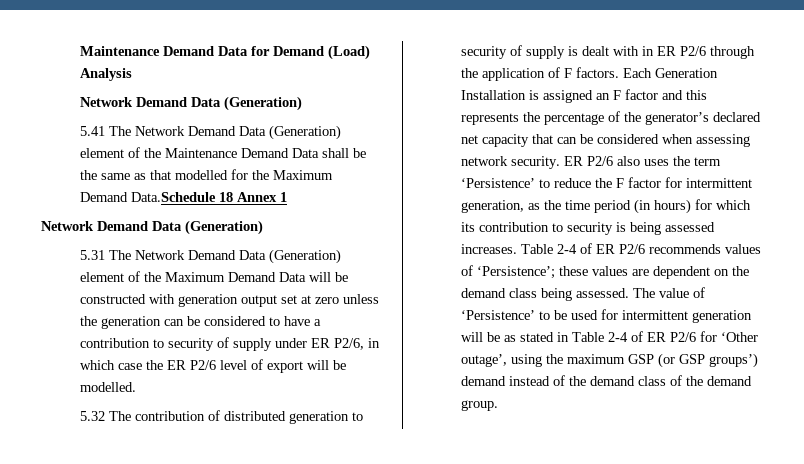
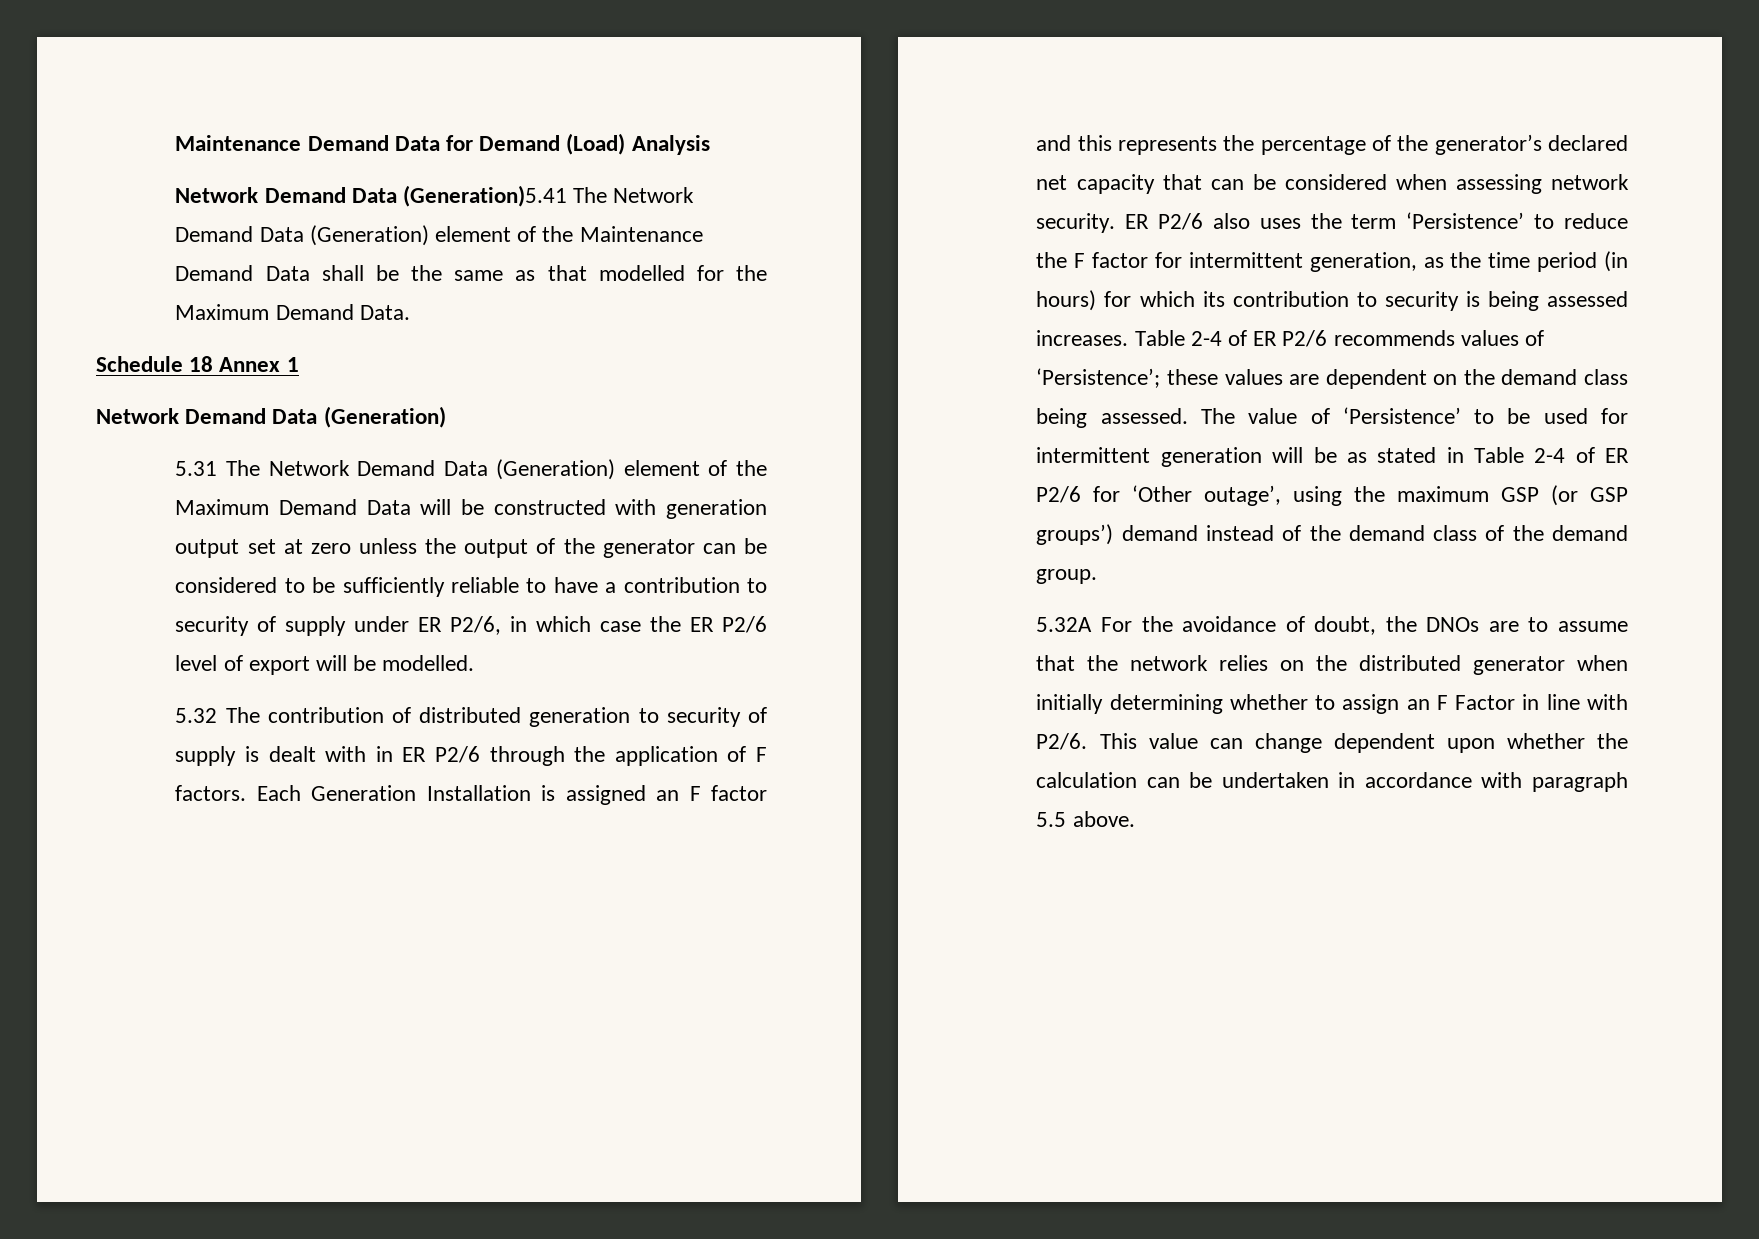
  Maintenance Demand Data for Demand (Load) Analysis
- Network Demand Data (Generation)
- 5.41 The Network Demand Data (Generation) element of the Maintenance Demand Data shall be the same as that modelled for the Maximum Demand Data.Schedule 18 Annex 1
+ Network Demand Data (Generation)5.41 The Network Demand Data (Generation) element of the Maintenance Demand Data shall be the same as that modelled for the Maximum Demand Data.
+ Schedule 18 Annex 1
- 5.31 The Network Demand Data (Generation) element of the Maximum Demand Data will be constructed with generation output set at zero unless the generation can be considered to have a contribution to security of supply under ER P2/6, in which case the ER P2/6 level of export will be modelled.
+ 5.31 The Network Demand Data (Generation) element of the Maximum Demand Data will be constructed with generation output set at zero unless the output of the generator can be considered to be sufficiently reliable to have a contribution to security of supply under ER P2/6, in which case the ER P2/6 level of export will be modelled.
+ 5.32A For the avoidance of doubt, the DNOs are to assume that the network relies on the distributed generator when initially determining whether to assign an F Factor in line with P2/6. This value can change dependent upon whether the calculation can be undertaken in accordance with paragraph 5.5 above.

